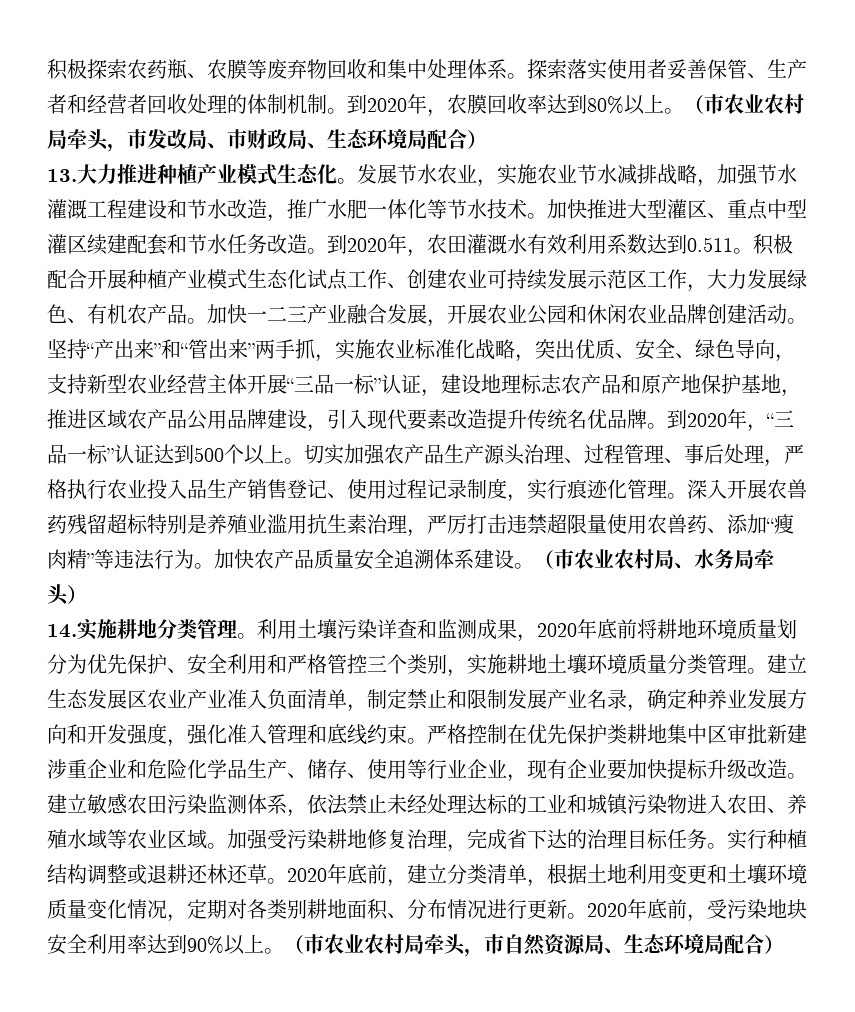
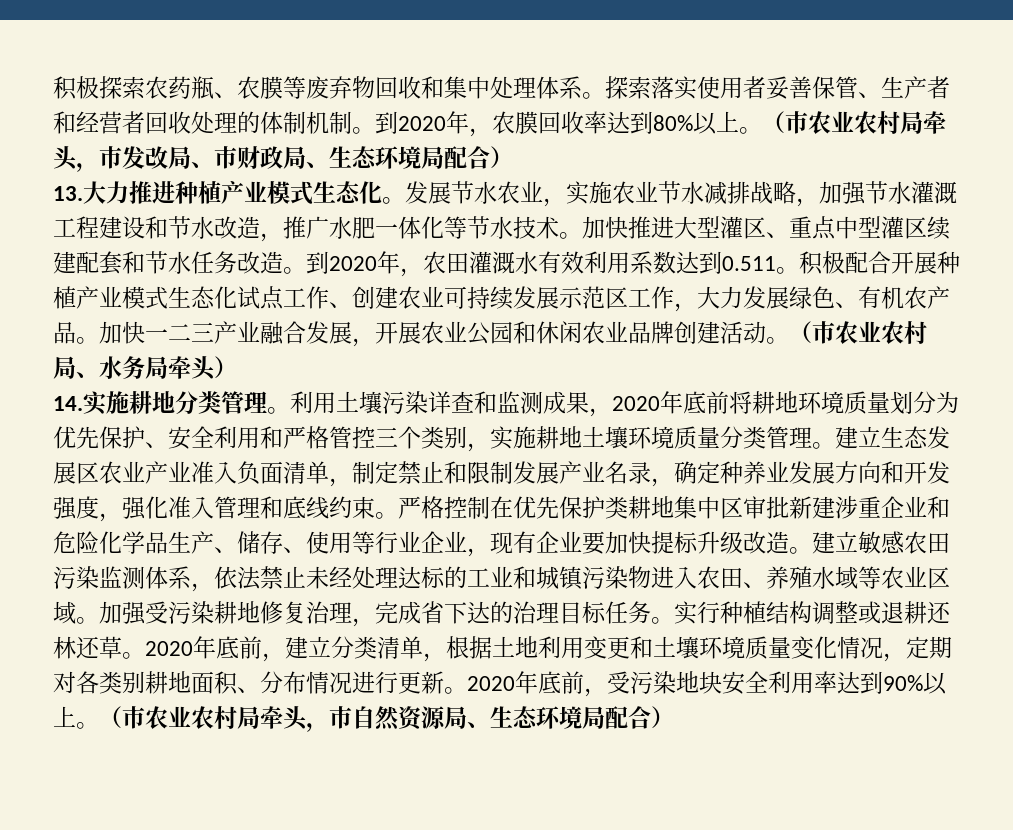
- 坚持“产出来”和“管出来”两手抓，实施农业标准化战略，突出优质、安全、绿色导向，支持新型农业经营主体开展“三品一标”认证，建设地理标志农产品和原产地保护基地，推进区域农产品公用品牌建设，引入现代要素改造提升传统名优品牌。到2020年，“三品一标”认证达到500个以上。切实加强农产品生产源头治理、过程管理、事后处理，严格执行农业投入品生产销售登记、使用过程记录制度，实行痕迹化管理。深入开展农兽药残留超标特别是养殖业滥用抗生素治理，严厉打击违禁超限量使用农兽药、添加“瘦肉精”等违法行为。加快农产品质量安全追溯体系建设。

